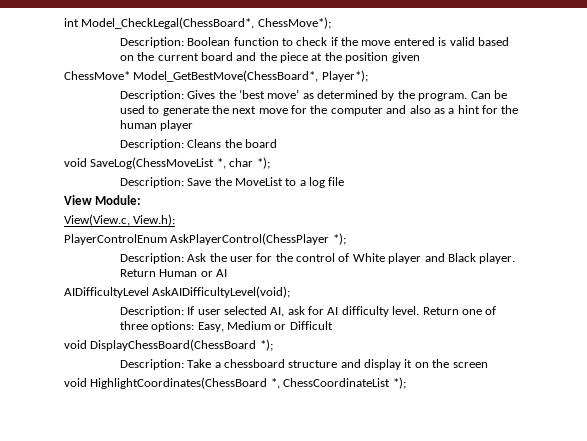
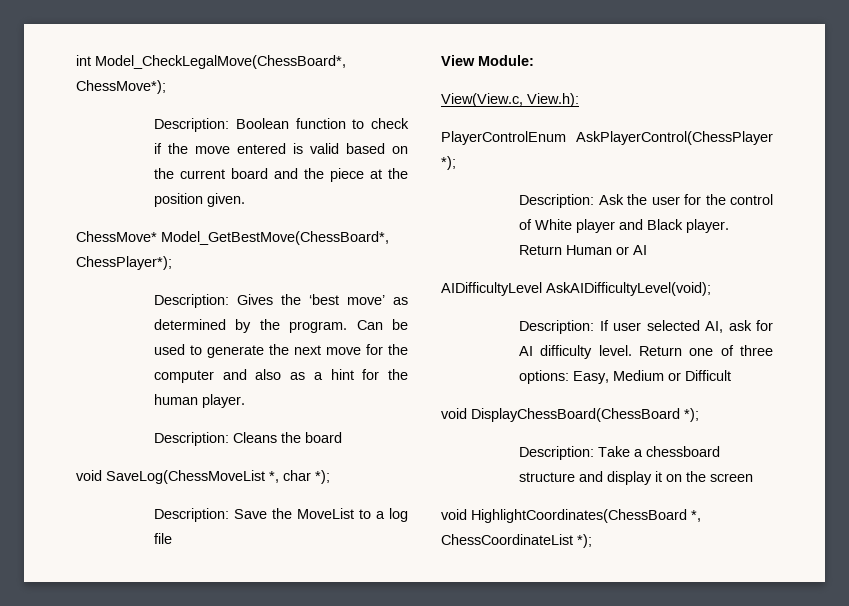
- int Model_CheckLegal(ChessBoard*, ChessMove*);
+ int Model_CheckLegalMove(ChessBoard*, ChessMove*);
- Description: Boolean function to check if the move entered is valid based on the current board and the piece at the position given
+ Description: Boolean function to check if the move entered is valid based on the current board and the piece at the position given.
- ChessMove* Model_GetBestMove(ChessBoard*, Player*);
+ ChessMove* Model_GetBestMove(ChessBoard*, ChessPlayer*);
- Can be used to generate the next move for the computer and also as a hint for the human player
+ Can be used to generate the next move for the computer and also as a hint for the human player.

